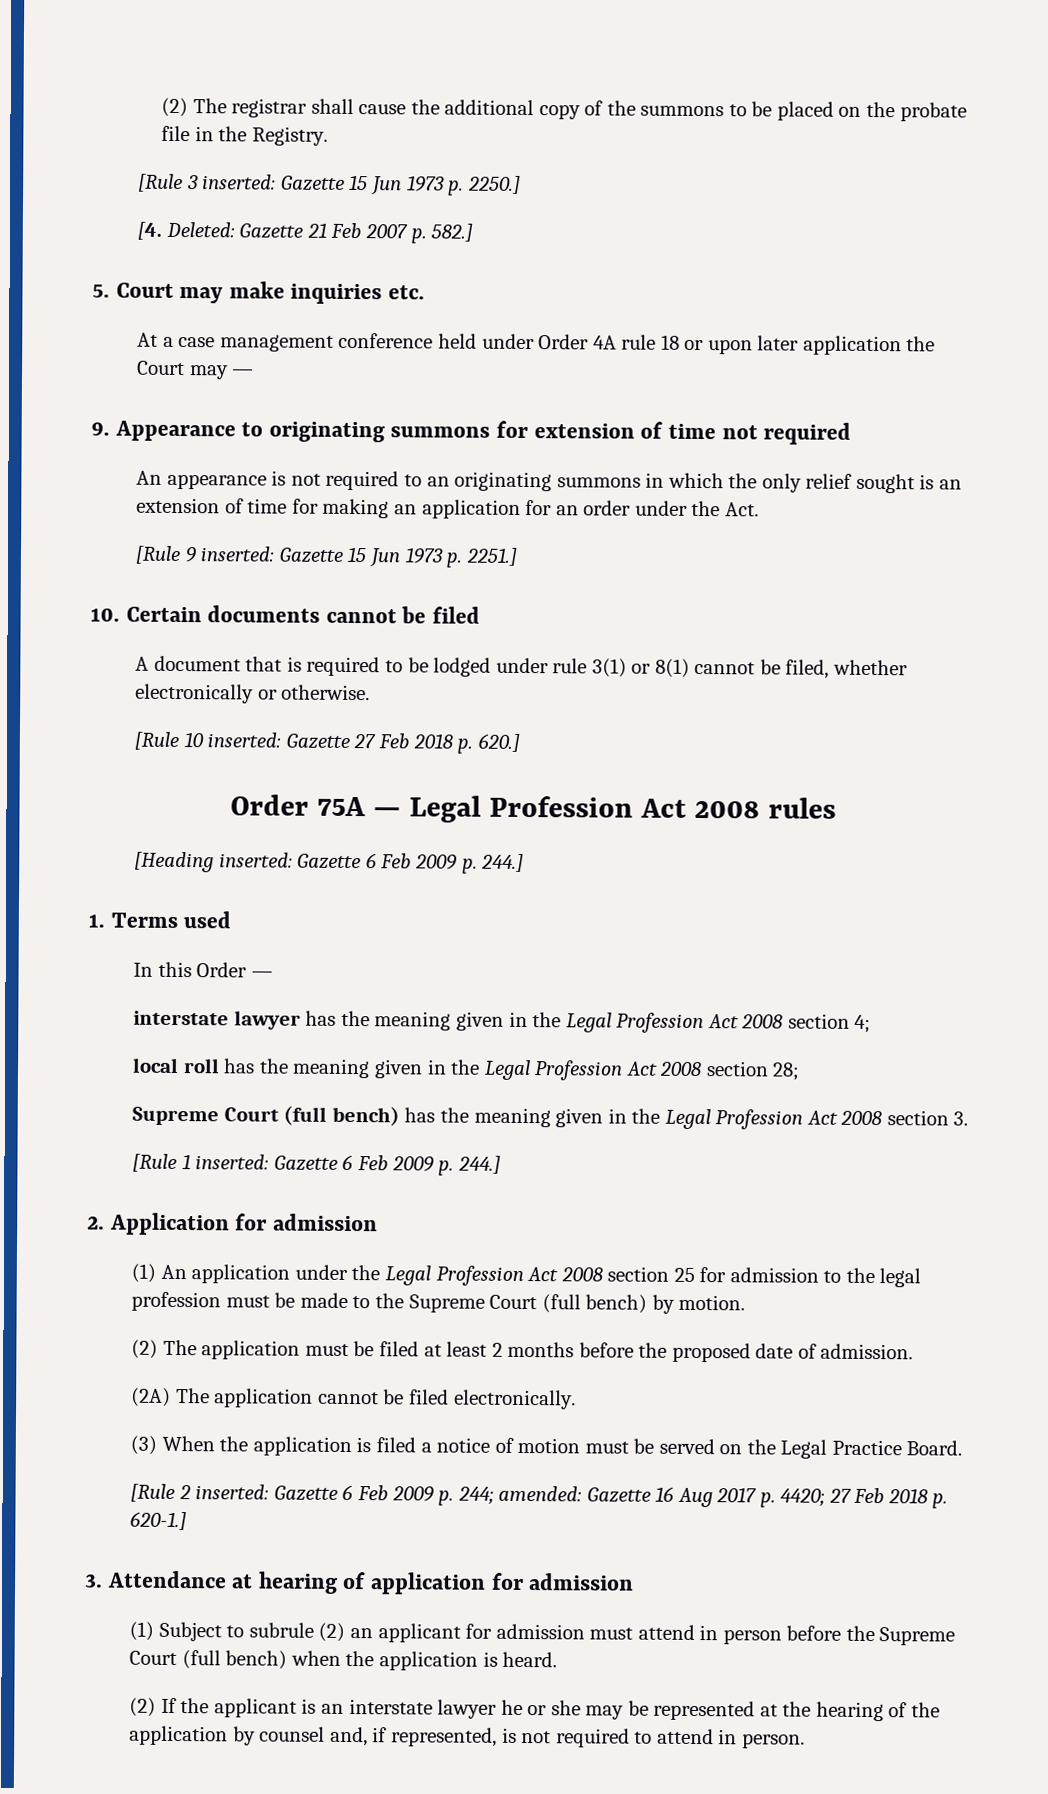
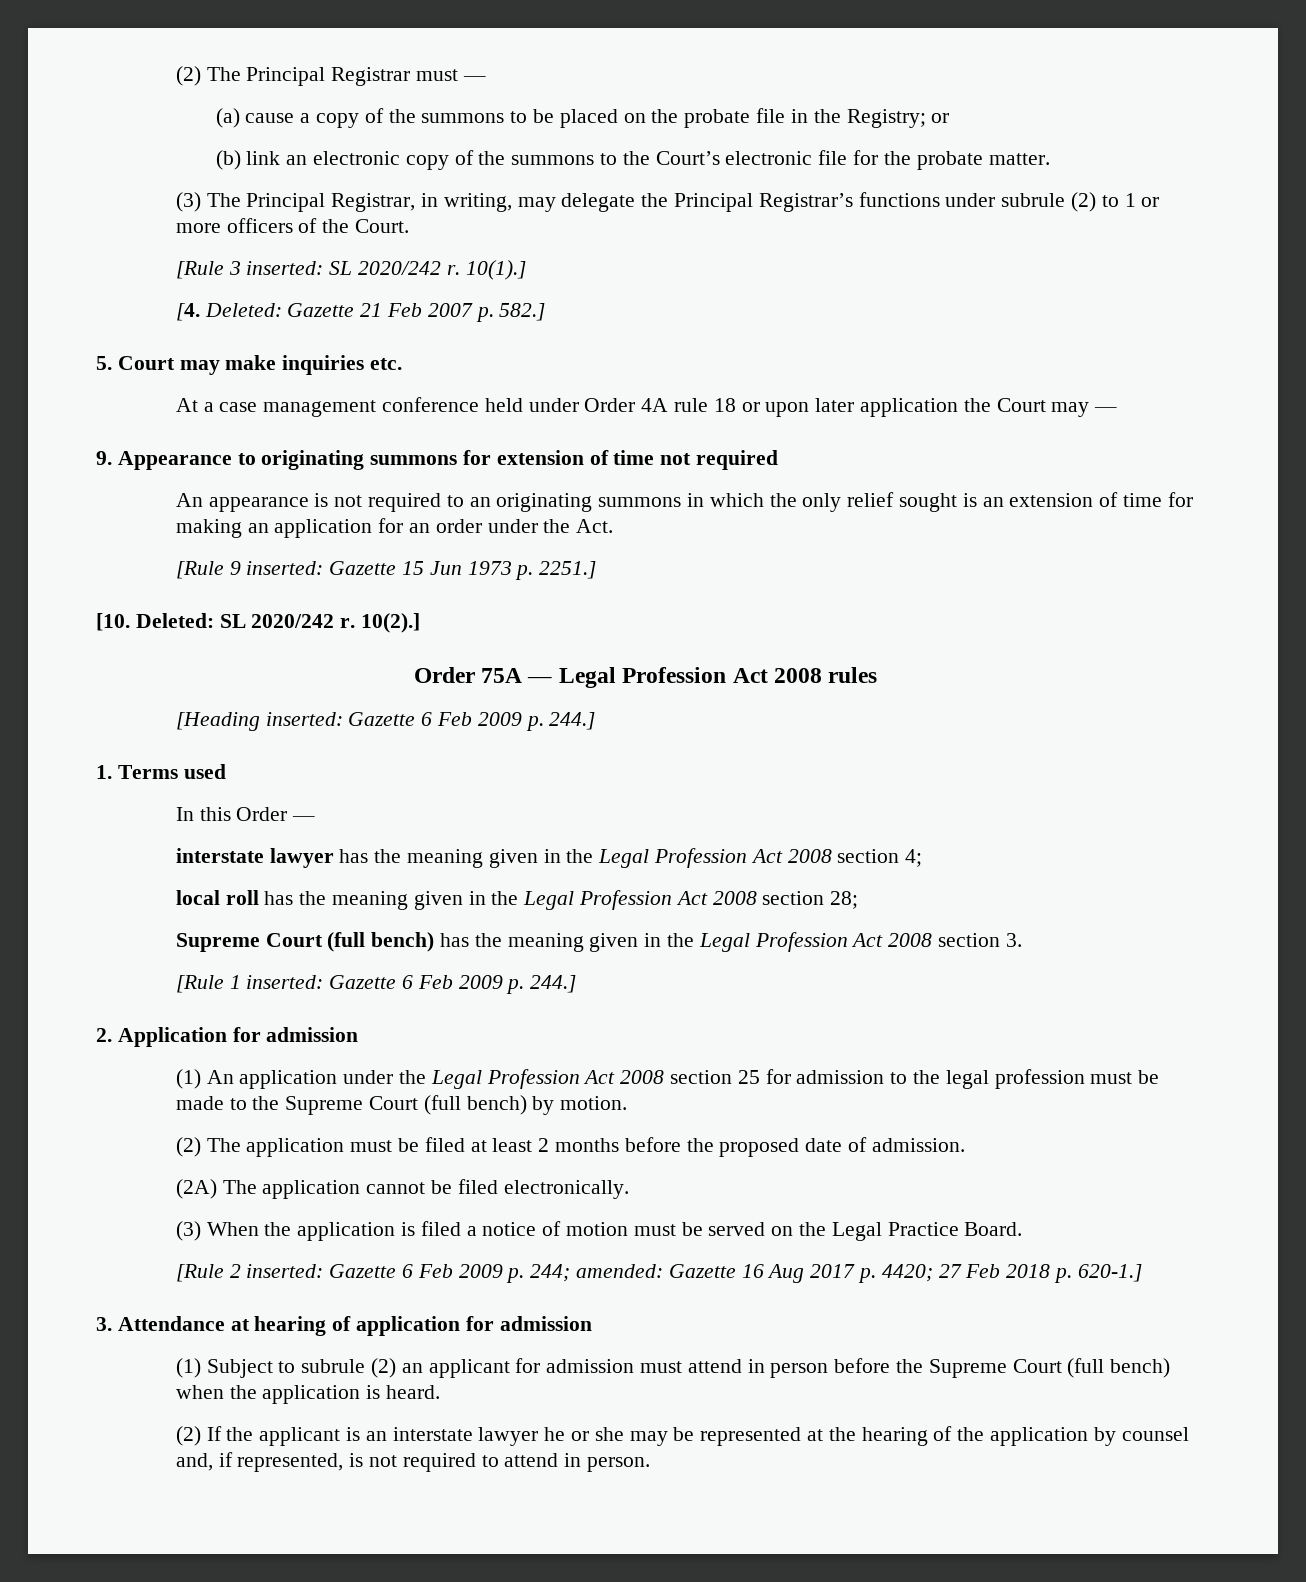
- (2) The registrar shall cause the additional copy of the summons to be placed on the probate file in the Registry.
- [Rule 3 inserted: Gazette 15 Jun 1973 p. 2250.]
+ (2) The Principal Registrar must —
+ (a) cause a copy of the summons to be placed on the probate file in the Registry; or
+ (b) link an electronic copy of the summons to the Court’s electronic file for the probate matter.
+ (3) The Principal Registrar, in writing, may delegate the Principal Registrar’s functions under subrule (2) to 1 or more officers of the Court.
+ [Rule 3 inserted: SL 2020/242 r. 10(1).]
- 10. Certain documents cannot be filed
- A document that is required to be lodged under rule 3(1) or 8(1) cannot be filed, whether electronically or otherwise.
- [Rule 10 inserted: Gazette 27 Feb 2018 p. 620.]
+ [10. Deleted: SL 2020/242 r. 10(2).]

